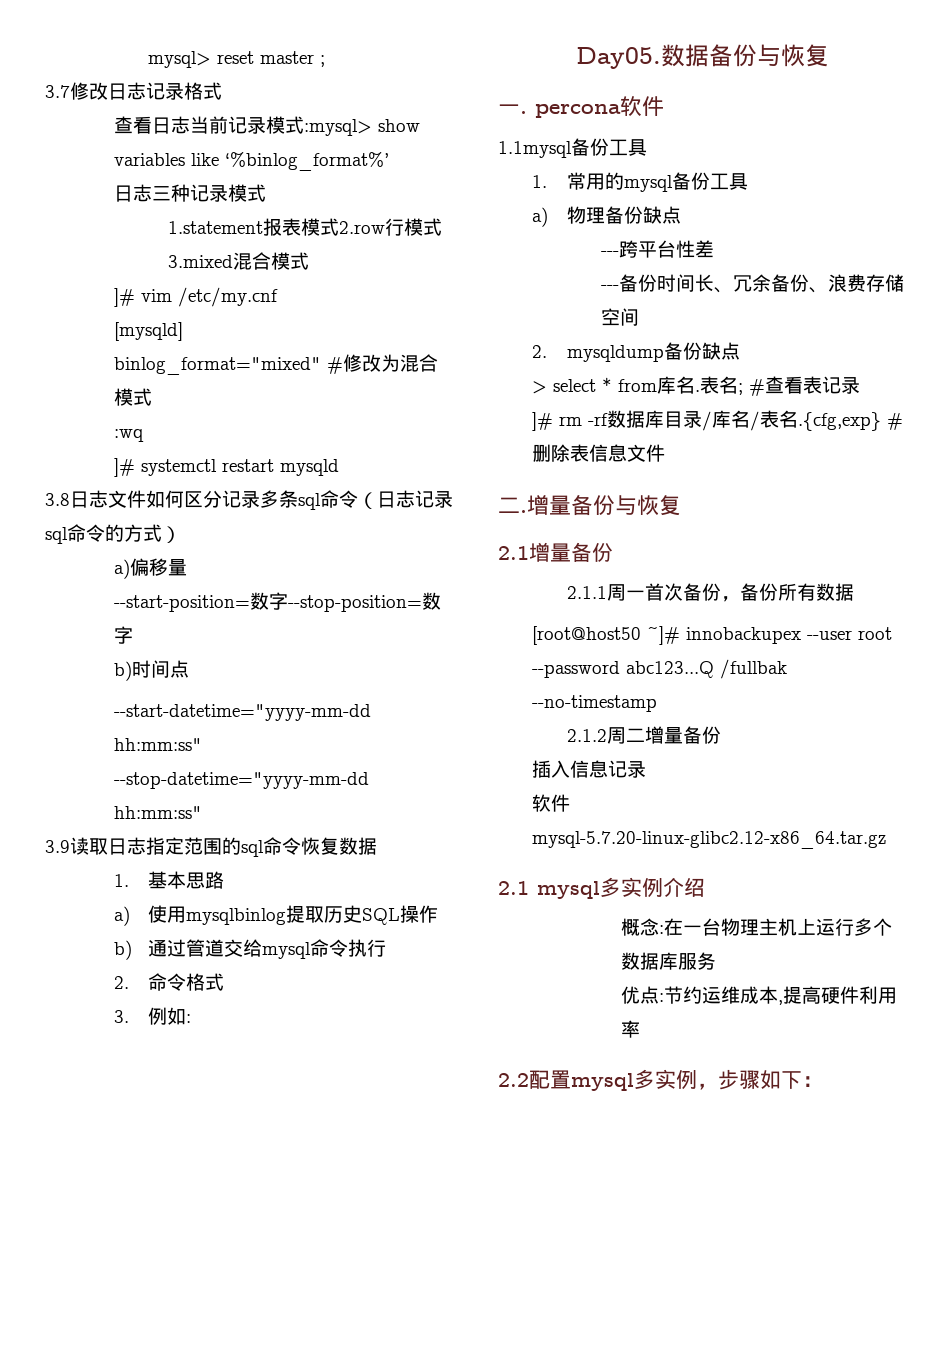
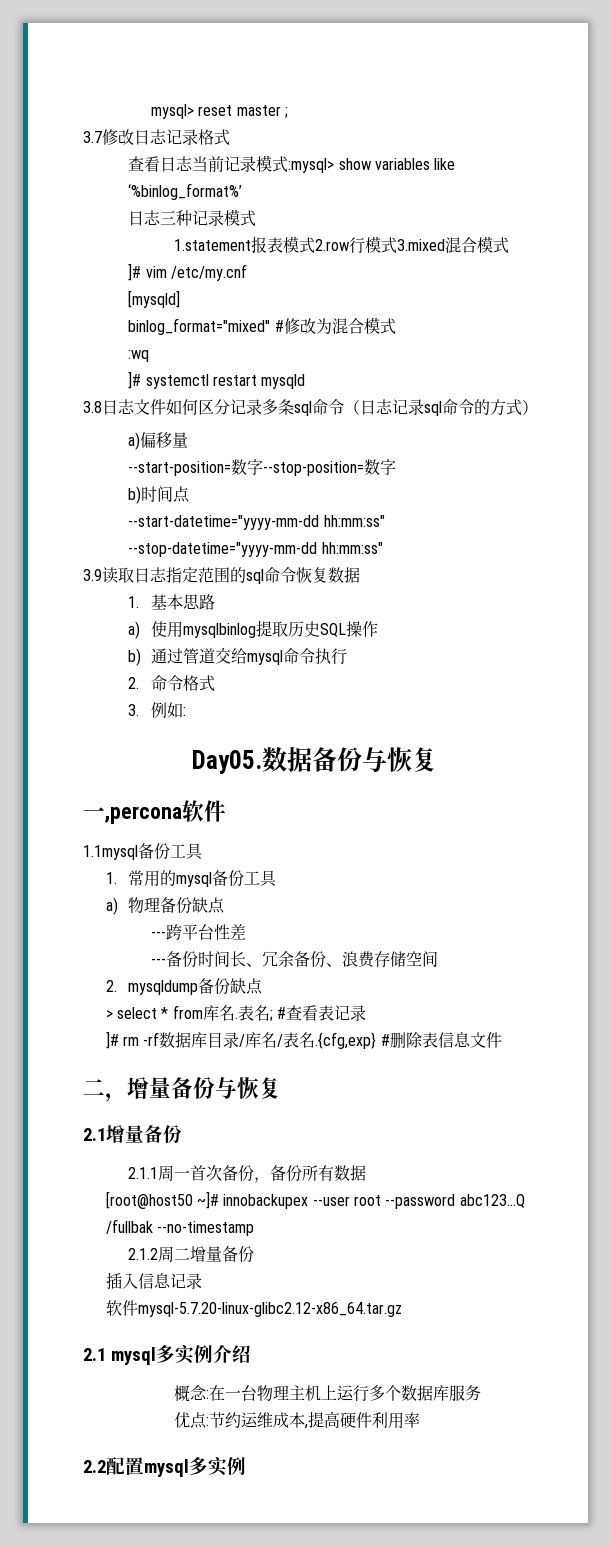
- 一. percona软件
+ 一,percona软件
- 二.增量备份与恢复
+ 二，增量备份与恢复
- 2.2配置mysql多实例，步骤如下：
+ 2.2配置mysql多实例

